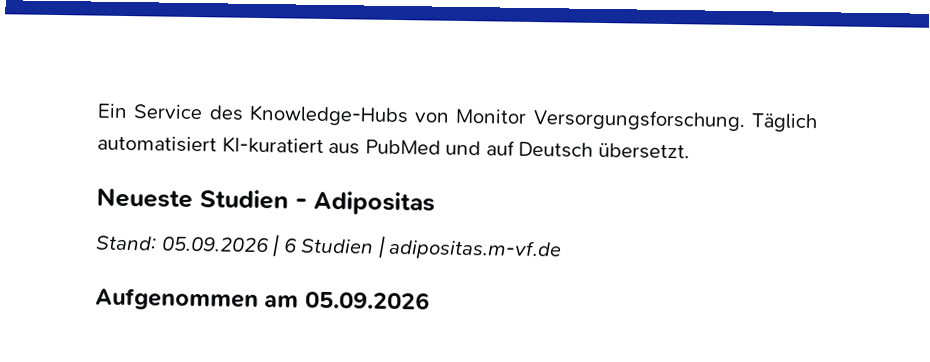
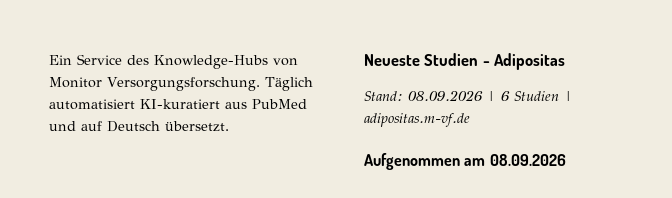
- Stand: 05.09.2026 | 6 Studien | adipositas.m-vf.de
+ Stand: 08.09.2026 | 6 Studien | adipositas.m-vf.de
- Aufgenommen am 05.09.2026
+ Aufgenommen am 08.09.2026

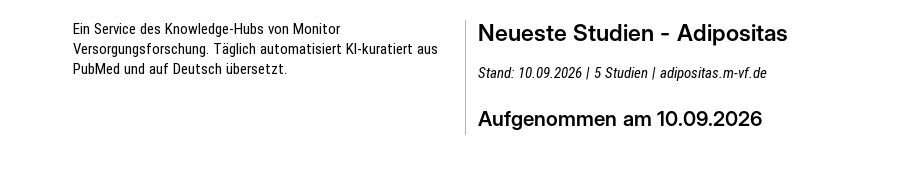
- Stand: 08.09.2026 | 6 Studien | adipositas.m-vf.de
+ Stand: 10.09.2026 | 5 Studien | adipositas.m-vf.de
- Aufgenommen am 08.09.2026
+ Aufgenommen am 10.09.2026

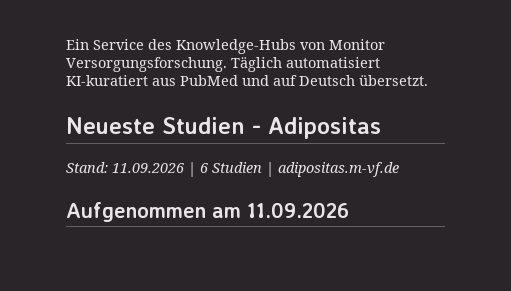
- Stand: 10.09.2026 | 5 Studien | adipositas.m-vf.de
+ Stand: 11.09.2026 | 6 Studien | adipositas.m-vf.de
- Aufgenommen am 10.09.2026
+ Aufgenommen am 11.09.2026

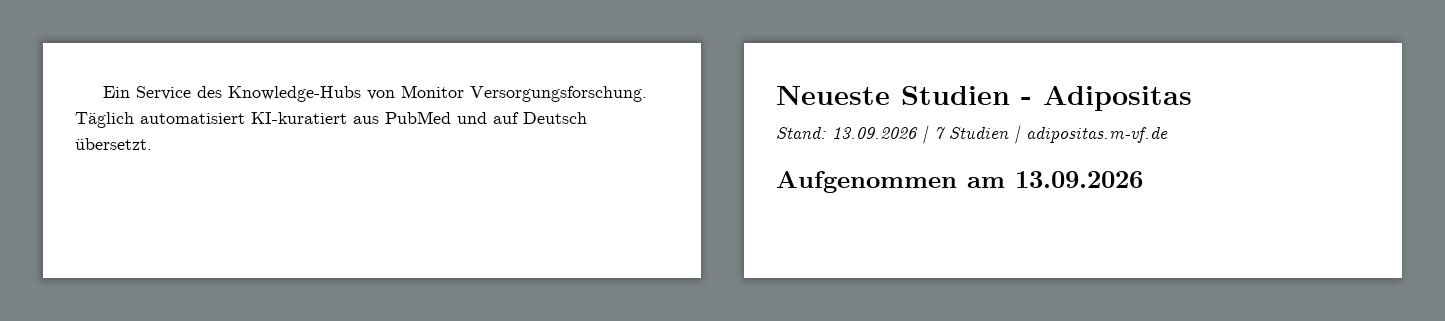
- Stand: 11.09.2026 | 6 Studien | adipositas.m-vf.de
+ Stand: 13.09.2026 | 7 Studien | adipositas.m-vf.de
- Aufgenommen am 11.09.2026
+ Aufgenommen am 13.09.2026

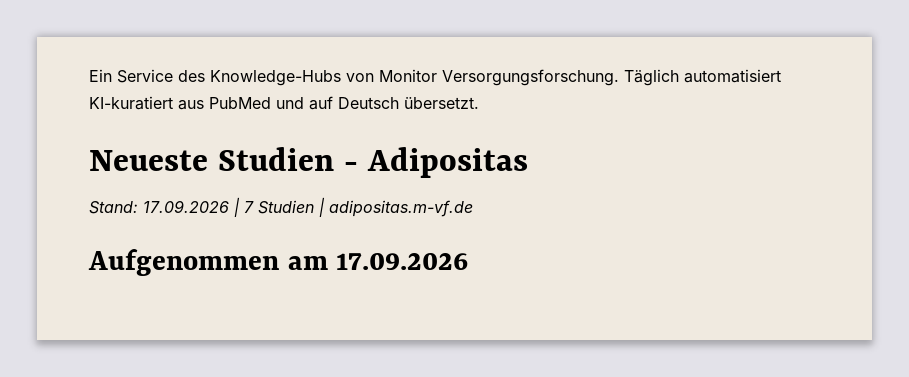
- Stand: 13.09.2026 | 7 Studien | adipositas.m-vf.de
+ Stand: 17.09.2026 | 7 Studien | adipositas.m-vf.de
- Aufgenommen am 13.09.2026
+ Aufgenommen am 17.09.2026

